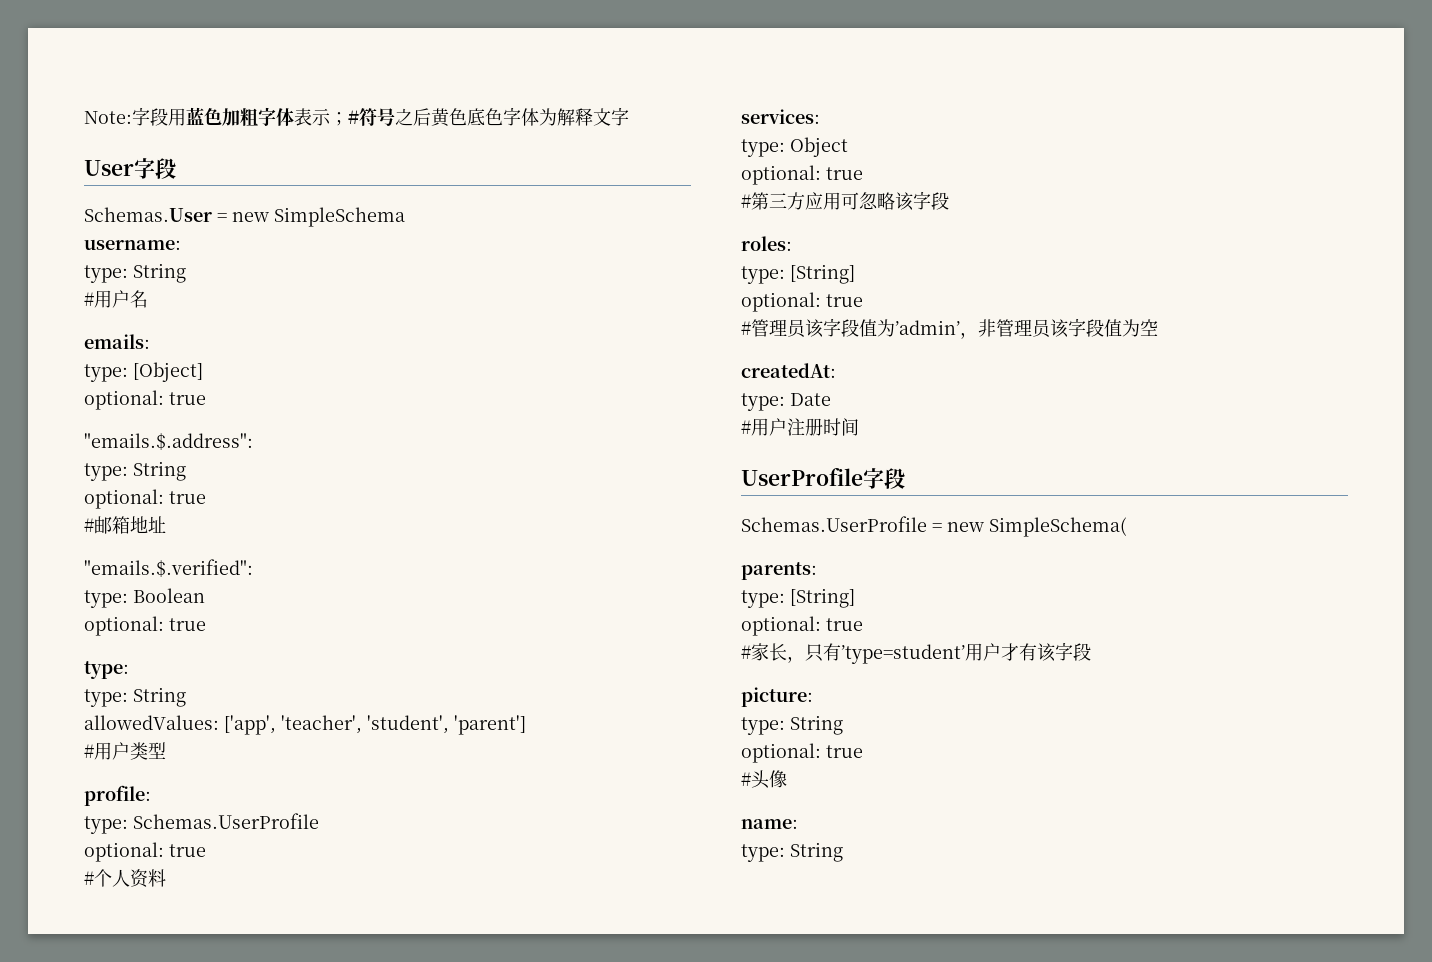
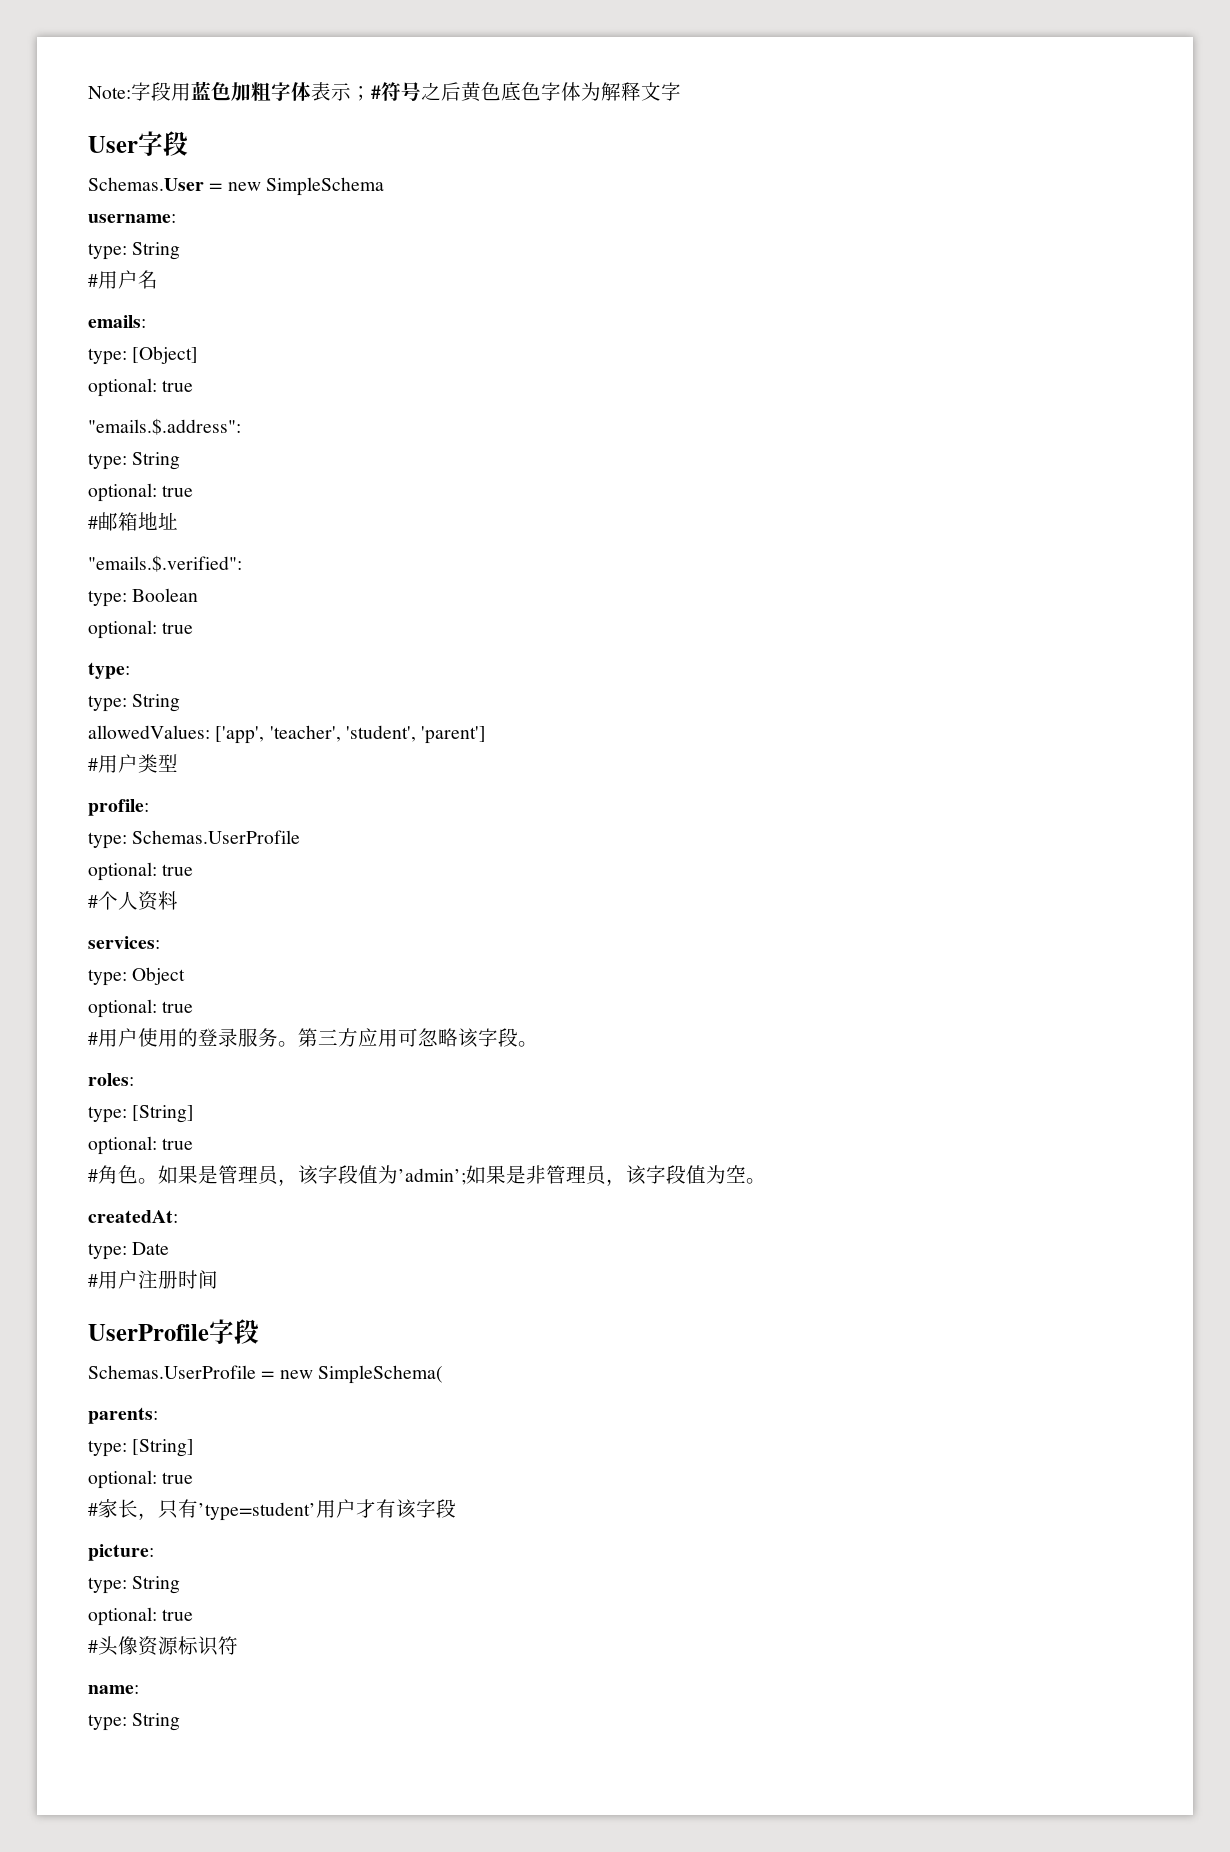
- #第三方应用可忽略该字段
+ #用户使用的登录服务。第三方应用可忽略该字段。
- #管理员该字段值为’admin’，非管理员该字段值为空
+ #角色。如果是管理员，该字段值为’admin’;如果是非管理员，该字段值为空。
- #头像
+ #头像资源标识符

